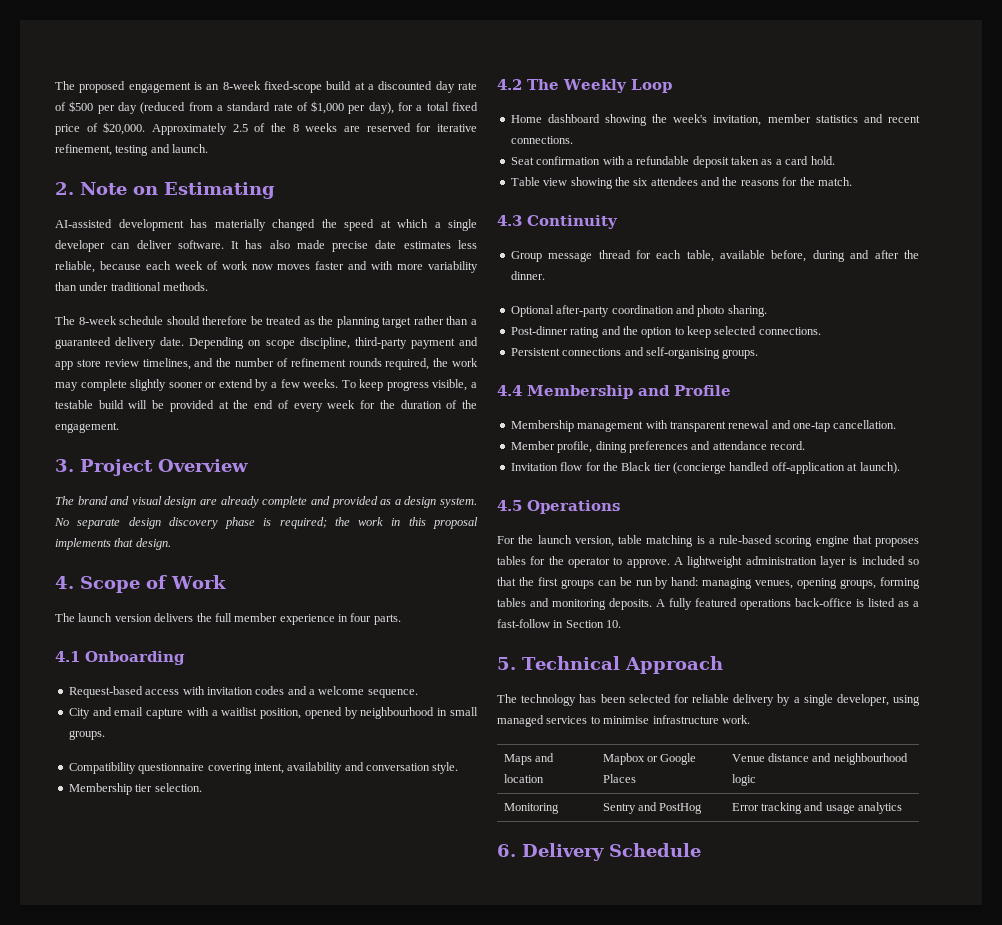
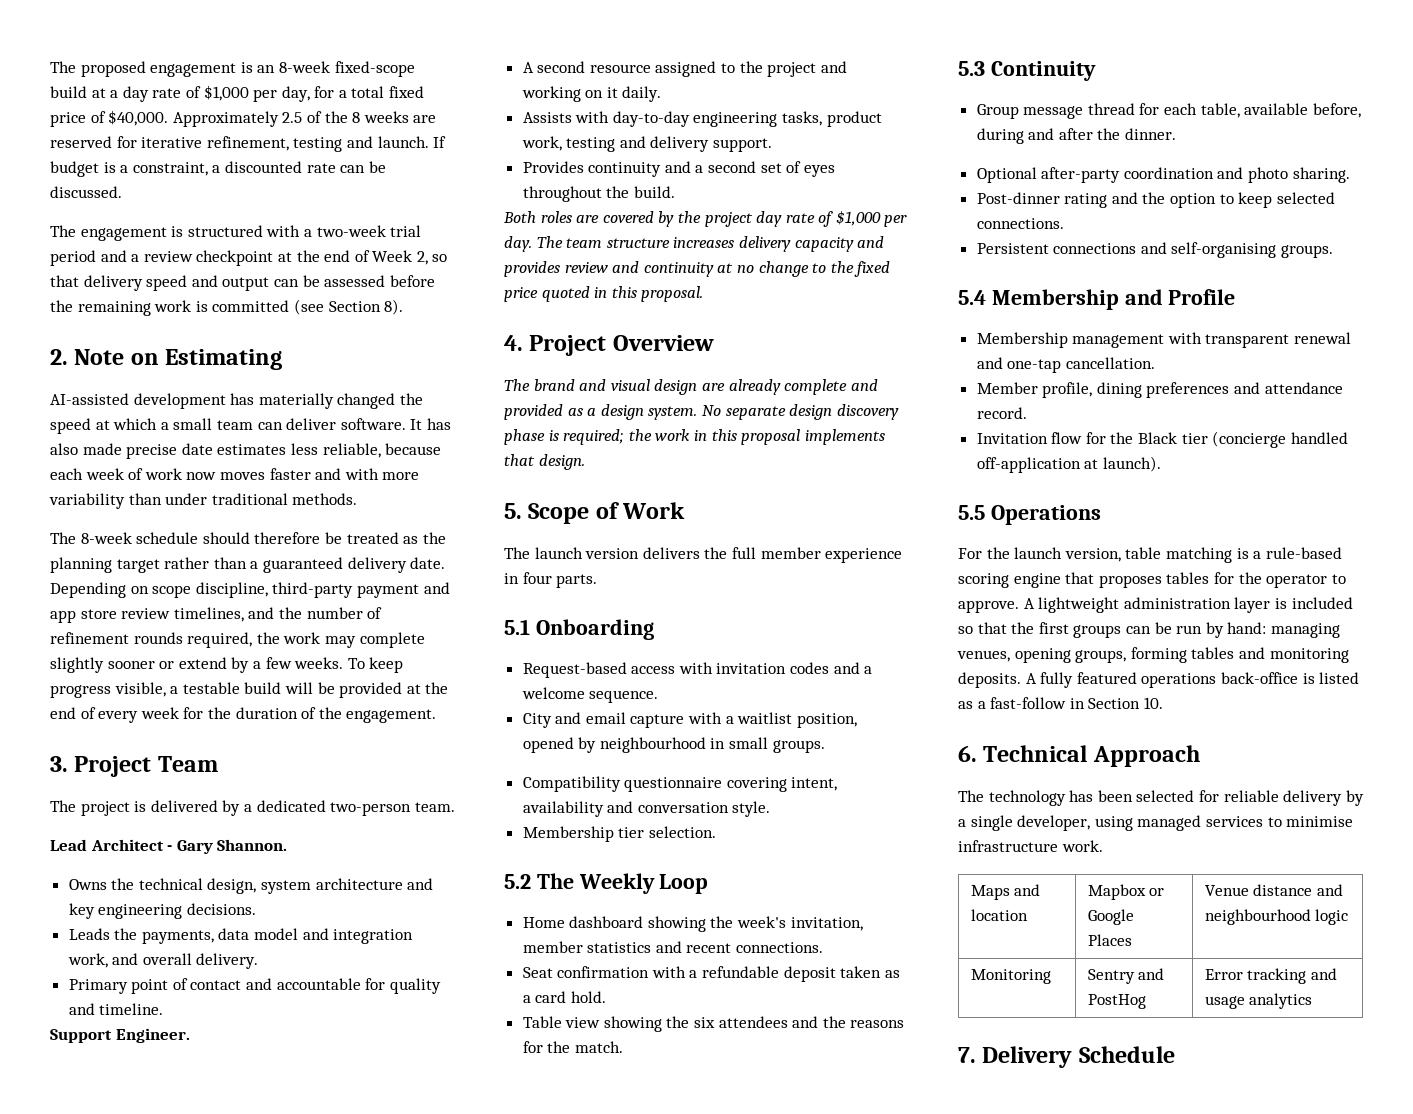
- The proposed engagement is an 8-week fixed-scope build at a discounted day rate of $500 per day (reduced from a standard rate of $1,000 per day), for a total fixed price of $20,000.
+ The proposed engagement is an 8-week fixed-scope build at a day rate of $1,000 per day, for a total fixed price of $40,000.
+ If budget is a constraint, a discounted rate can be discussed.
+ The engagement is structured with a two-week trial period and a review checkpoint at the end of Week 2, so that delivery speed and output can be assessed before the remaining work is committed (see Section 8).
- AI-assisted development has materially changed the speed at which a single developer can deliver software.
+ AI-assisted development has materially changed the speed at which a small team can deliver software.
- 3. Project Overview
+ 3. Project Team
+ The project is delivered by a dedicated two-person team.
+ Lead Architect - Gary Shannon.
+ Owns the technical design, system architecture and key engineering decisions.
+ Leads the payments, data model and integration work, and overall delivery.
+ Primary point of contact and accountable for quality and timeline.
+ Support Engineer.
+ A second resource assigned to the project and working on it daily.
+ Assists with day-to-day engineering tasks, product work, testing and delivery support.
+ Provides continuity and a second set of eyes throughout the build.
+ Both roles are covered by the project day rate of $1,000 per day. The team structure increases delivery capacity and provides review and continuity at no change to the fixed price quoted in this proposal.
+ 4. Project Overview
- 4. Scope of Work
+ 5. Scope of Work
- 4.1 Onboarding
+ 5.1 Onboarding
- 4.2 The Weekly Loop
+ 5.2 The Weekly Loop
- 4.3 Continuity
+ 5.3 Continuity
- 4.4 Membership and Profile
+ 5.4 Membership and Profile
- 4.5 Operations
+ 5.5 Operations
- 5. Technical Approach
+ 6. Technical Approach
- 6. Delivery Schedule
+ 7. Delivery Schedule

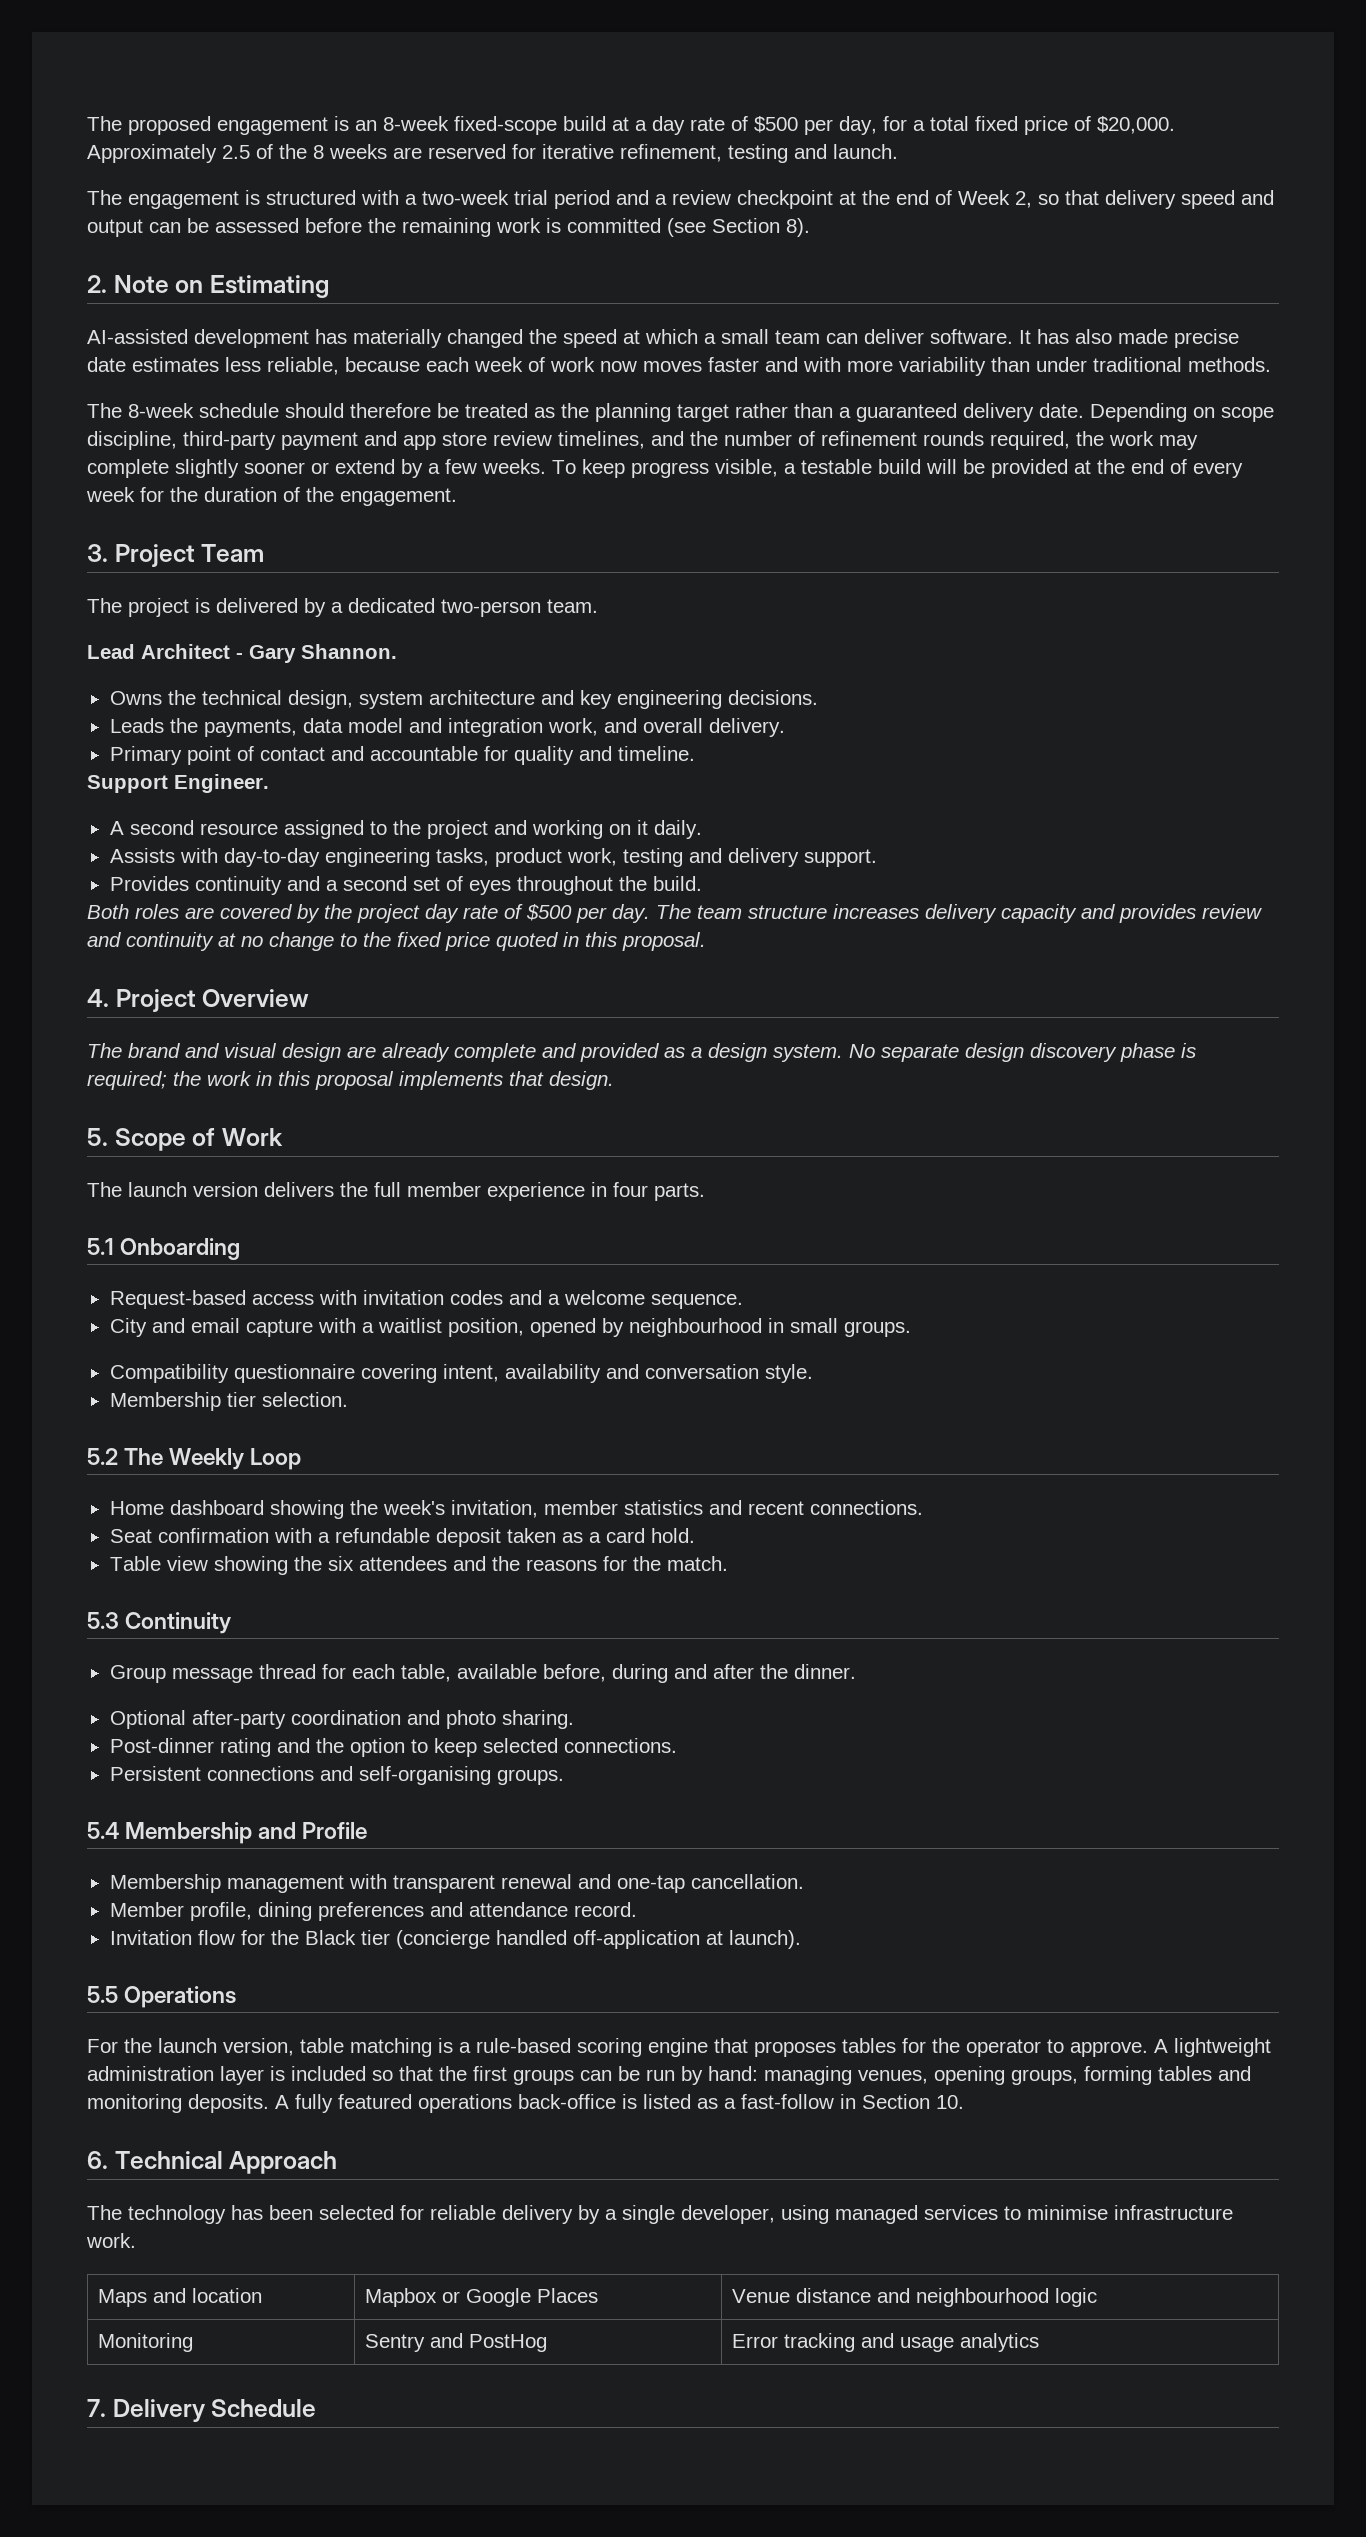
- The proposed engagement is an 8-week fixed-scope build at a day rate of $1,000 per day, for a total fixed price of $40,000.
+ The proposed engagement is an 8-week fixed-scope build at a day rate of $500 per day, for a total fixed price of $20,000.
- If budget is a constraint, a discounted rate can be discussed.
- Both roles are covered by the project day rate of $1,000 per day.
+ Both roles are covered by the project day rate of $500 per day.

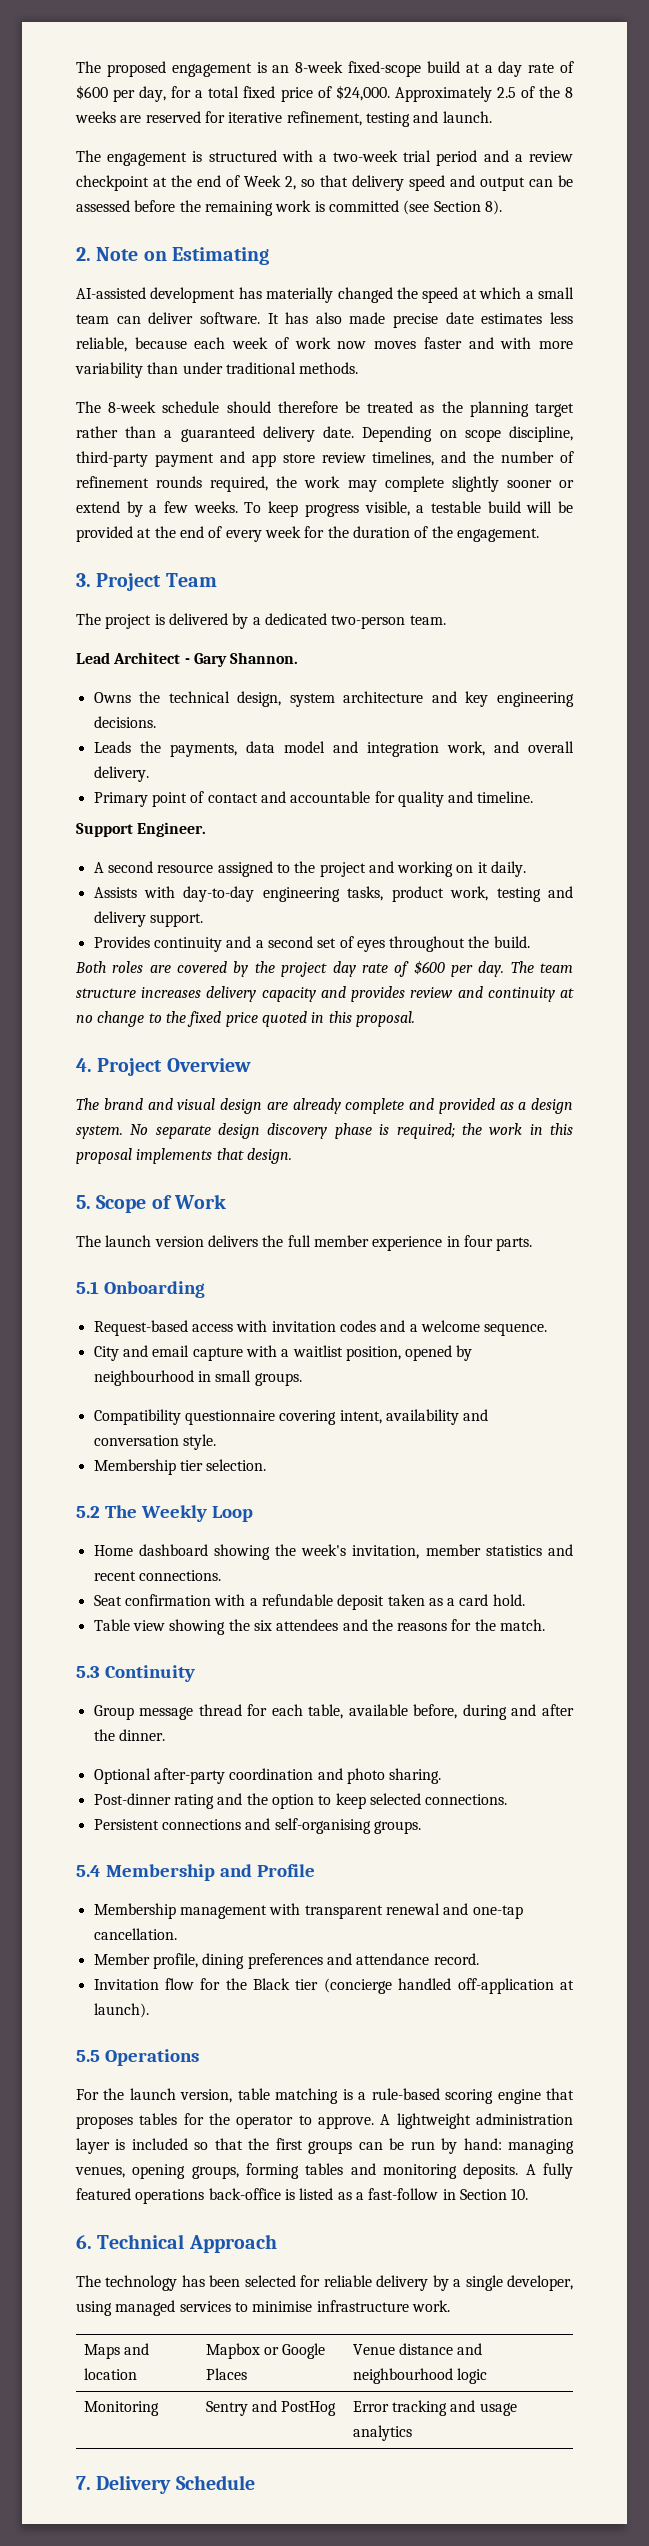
- The proposed engagement is an 8-week fixed-scope build at a day rate of $500 per day, for a total fixed price of $20,000.
+ The proposed engagement is an 8-week fixed-scope build at a day rate of $600 per day, for a total fixed price of $24,000.
- Both roles are covered by the project day rate of $500 per day.
+ Both roles are covered by the project day rate of $600 per day.

